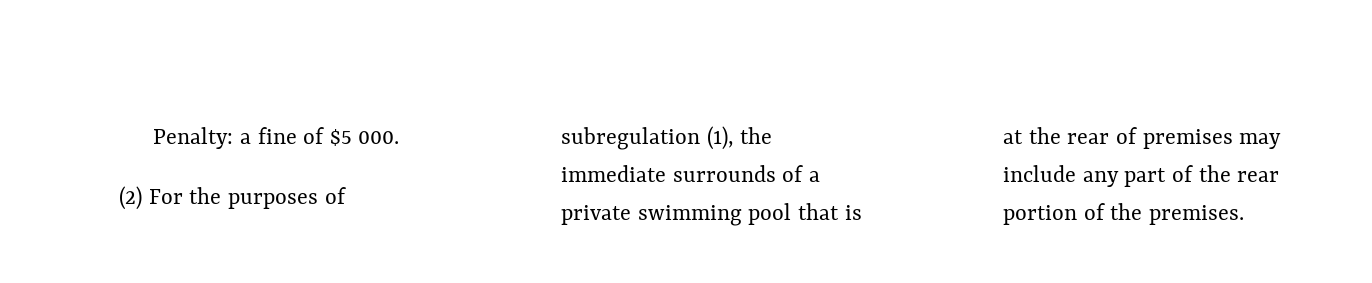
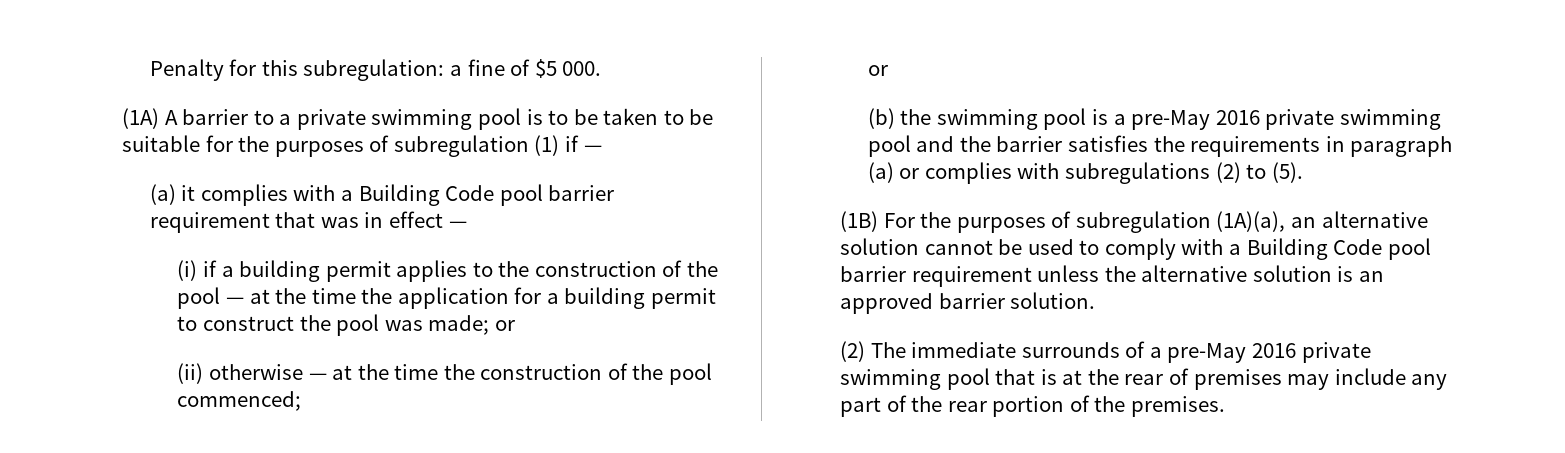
- Penalty: a fine of $5 000.
+ Penalty for this subregulation: a fine of $5 000.
- (2) For the purposes of subregulation (1), the immediate surrounds of a private swimming pool that is at the rear of premises may include any part of the rear portion of the premises.
+ (1A) A barrier to a private swimming pool is to be taken to be suitable for the purposes of subregulation (1) if —
+ (a) it complies with a Building Code pool barrier requirement that was in effect —
+ (i) if a building permit applies to the construction of the pool — at the time the application for a building permit to construct the pool was made; or
+ (ii) otherwise — at the time the construction of the pool commenced;
+ or
+ (b) the swimming pool is a pre-May 2016 private swimming pool and the barrier satisfies the requirements in paragraph (a) or complies with subregulations (2) to (5).
+ (1B) For the purposes of subregulation (1A)(a), an alternative solution cannot be used to comply with a Building Code pool barrier requirement unless the alternative solution is an approved barrier solution.
+ (2) The immediate surrounds of a pre-May 2016 private swimming pool that is at the rear of premises may include any part of the rear portion of the premises.

